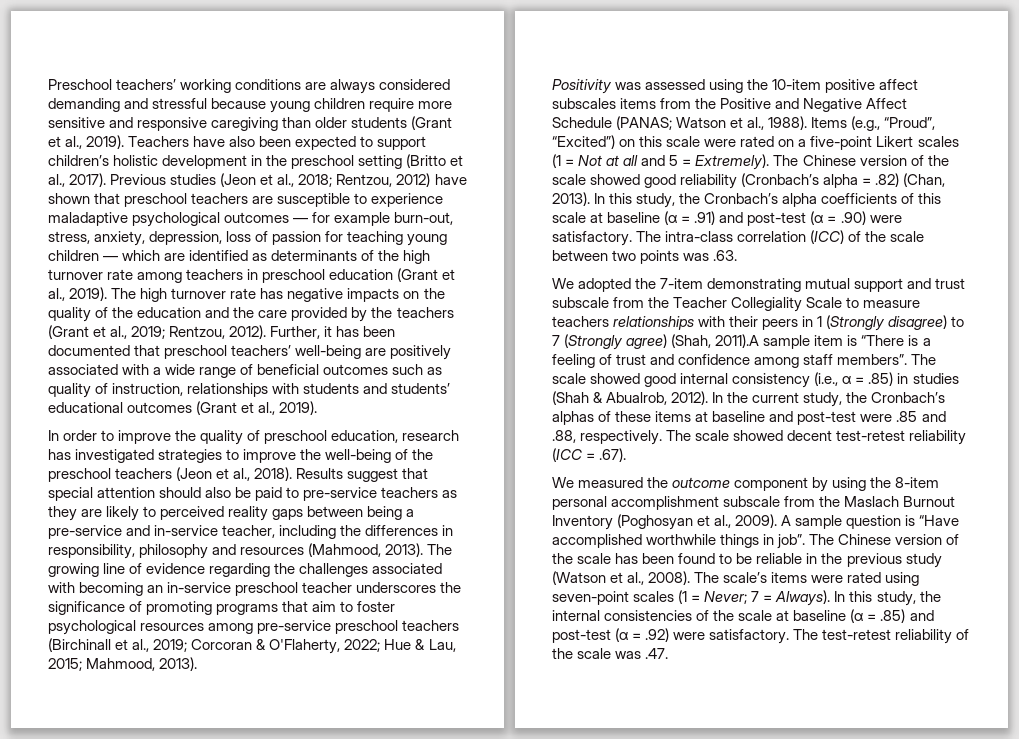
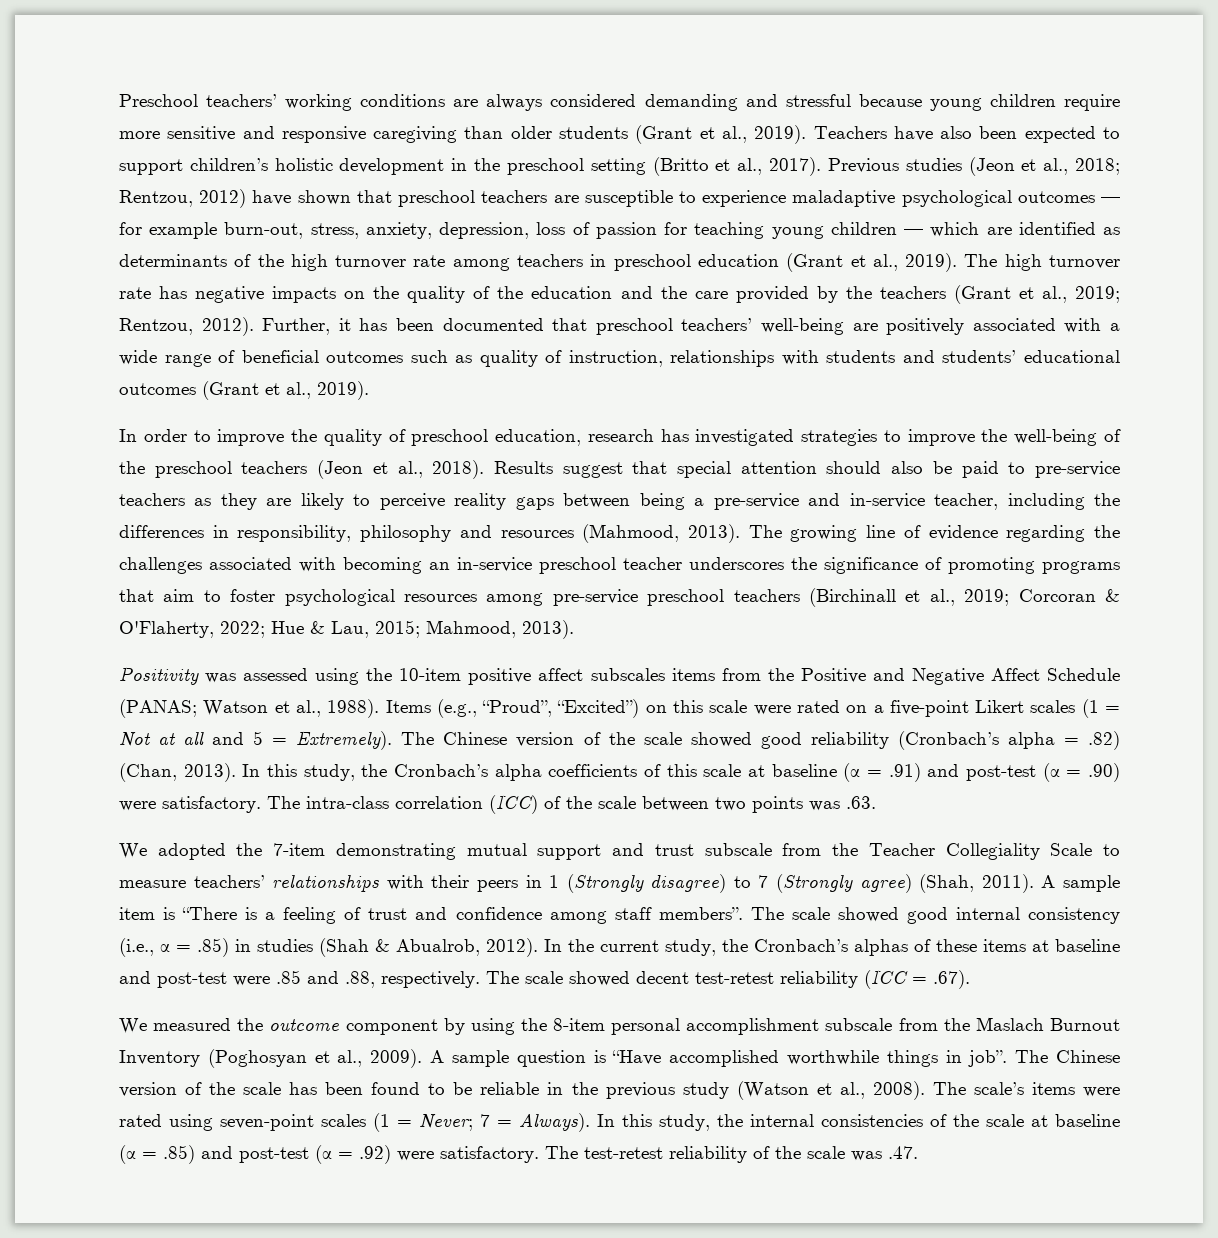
- Results suggest that special attention should also be paid to pre-service teachers as they are likely to perceived reality gaps between being a pre-service and in-service teacher, including the differences in responsibility, philosophy and resources (Mahmood, 2013).
+ Results suggest that special attention should also be paid to pre-service teachers as they are likely to perceive reality gaps between being a pre-service and in-service teacher, including the differences in responsibility, philosophy and resources (Mahmood, 2013).
- We adopted the 7-item demonstrating mutual support and trust subscale from the Teacher Collegiality Scale to measure teachers relationships with their peers in 1 (Strongly disagree) to 7 (Strongly agree) (Shah, 2011).A sample item is “There is a feeling of trust and confidence among staff members”.
+ We adopted the 7-item demonstrating mutual support and trust subscale from the Teacher Collegiality Scale to measure teachers’ relationships with their peers in 1 (Strongly disagree) to 7 (Strongly agree) (Shah, 2011). A sample item is “There is a feeling of trust and confidence among staff members”.

